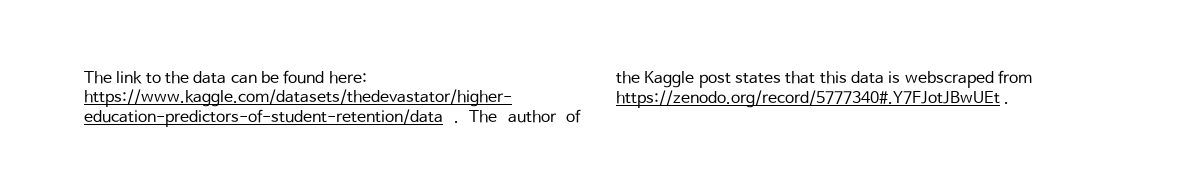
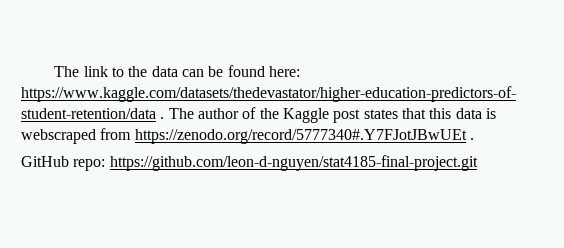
+ GitHub repo: https://github.com/leon-d-nguyen/stat4185-final-project.git

